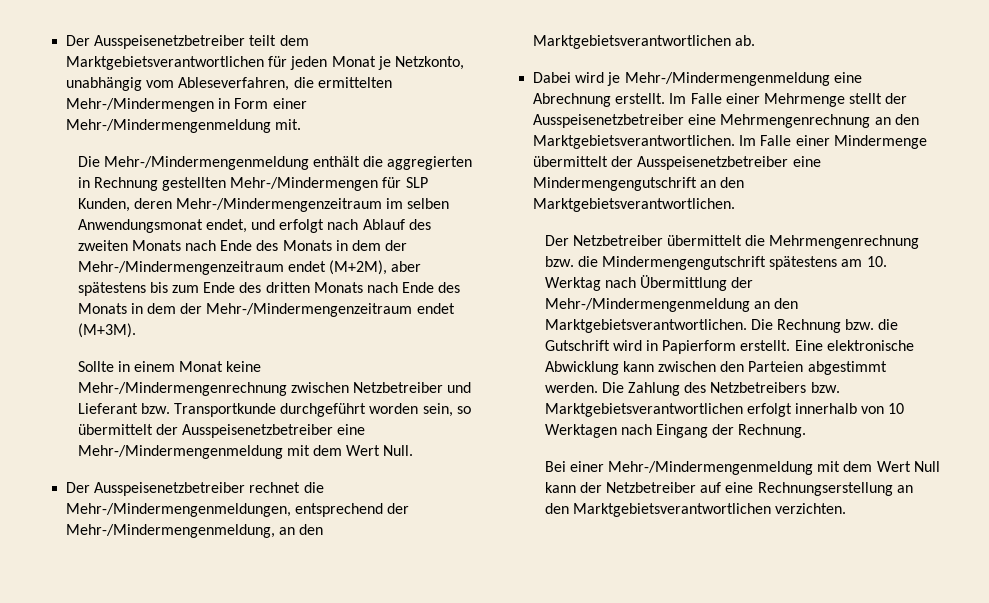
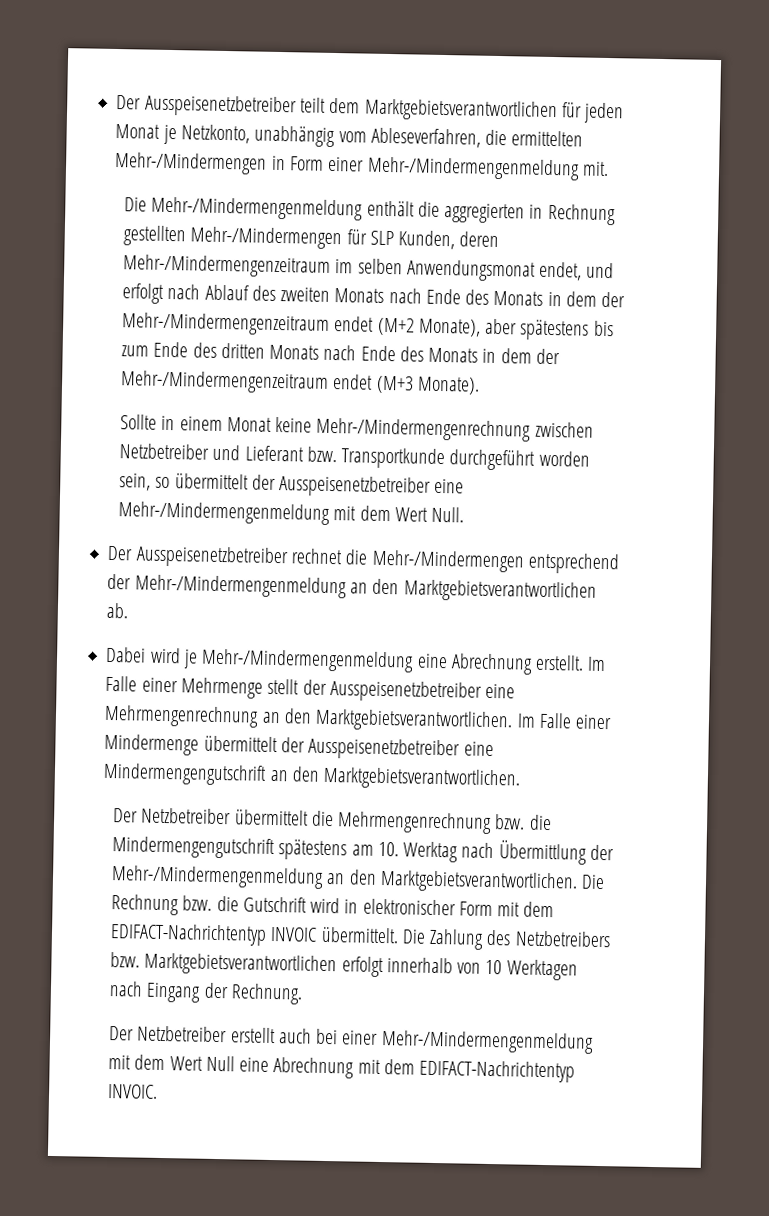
- Die Mehr-/Mindermengenmeldung enthält die aggregierten in Rechnung gestellten Mehr-/Mindermengen für SLP Kunden, deren Mehr-/Mindermengenzeitraum im selben Anwendungsmonat endet, und erfolgt nach Ablauf des zweiten Monats nach Ende des Monats in dem der Mehr-/Mindermengenzeitraum endet (M+2M), aber spätestens bis zum Ende des dritten Monats nach Ende des Monats in dem der Mehr-/Mindermengenzeitraum endet (M+3M).
+ Die Mehr-/Mindermengenmeldung enthält die aggregierten in Rechnung gestellten Mehr-/Mindermengen für SLP Kunden, deren Mehr-/Mindermengenzeitraum im selben Anwendungsmonat endet, und erfolgt nach Ablauf des zweiten Monats nach Ende des Monats in dem der Mehr-/Mindermengenzeitraum endet (M+2 Monate), aber spätestens bis zum Ende des dritten Monats nach Ende des Monats in dem der Mehr-/Mindermengenzeitraum endet (M+3 Monate).
- Der Ausspeisenetzbetreiber rechnet die Mehr-/Mindermengenmeldungen, entsprechend der Mehr-/Mindermengenmeldung, an den Marktgebietsverantwortlichen ab.
+ Der Ausspeisenetzbetreiber rechnet die Mehr-/Mindermengen entsprechend der Mehr-/Mindermengenmeldung an den Marktgebietsverantwortlichen ab.
- Die Rechnung bzw. die Gutschrift wird in Papierform erstellt. Eine elektronische Abwicklung kann zwischen den Parteien abgestimmt werden.
+ Die Rechnung bzw. die Gutschrift wird in elektronischer Form mit dem EDIFACT-Nachrichtentyp INVOIC übermittelt.
- Bei einer Mehr-/Mindermengenmeldung mit dem Wert Null kann der Netzbetreiber auf eine Rechnungserstellung an den Marktgebietsverantwortlichen verzichten.
+ Der Netzbetreiber erstellt auch bei einer Mehr-/Mindermengenmeldung mit dem Wert Null eine Abrechnung mit dem EDIFACT-Nachrichtentyp INVOIC.

